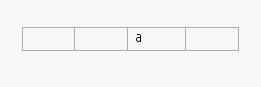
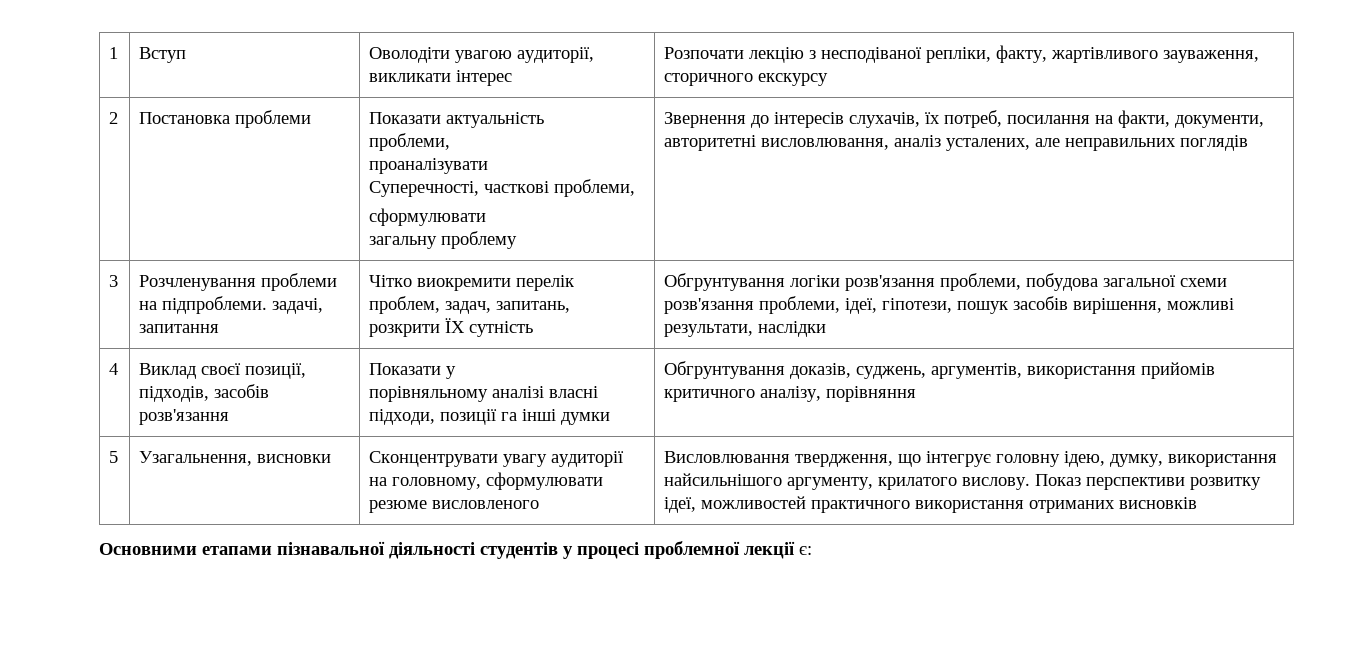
- | | а |
+ 1 | Вступ | Оволодіти увагою аудиторії, викликати інтерес | Розпочати лекцію з несподіваної репліки, факту, жартівливого зауваження, сторичного екскурсу
+ 2 | Постановка проблеми | Показати актуальність
+ проблеми,
+ проаналізувати
+ Суперечності, часткові проблеми,
+ сформулювати
+ загальну проблему | Звернення до інтересів слухачів, їх потреб, посилання на факти, документи, авторитетні висловлювання, аналіз усталених, але неправильних поглядів
+ 3 | Розчленування проблеми на підпроблеми. задачі, запитання | Чітко виокремити перелік проблем, задач, запитань, розкрити ЇХ сутність | Обгрунтування логіки розв'язання проблеми, побудова загальної схеми розв'язання проблеми, ідеї, гіпотези, пошук засобів вирішення, можливі результати, наслідки
+ 4 | Виклад своєї позиції, підходів, засобів розв'язання | Показати у
+ порівняльному аналізі власні підходи, позиції га інші думки | Обгрунтування доказів, суджень, аргументів, використання прийомів критичного аналізу, порівняння
+ 5 | Узагальнення, висновки | Сконцентрувати увагу аудиторії на головному, сформулювати резюме висловленого | Висловлювання твердження, що інтегрує головну ідею, думку, використання найсильнішого аргументу, крилатого вислову. Показ перспективи розвитку ідеї, можливостей практичного використання отриманих висновків
+ Основними етапами пізнавальної діяльності студентів у процесі проблемної лекції є:

